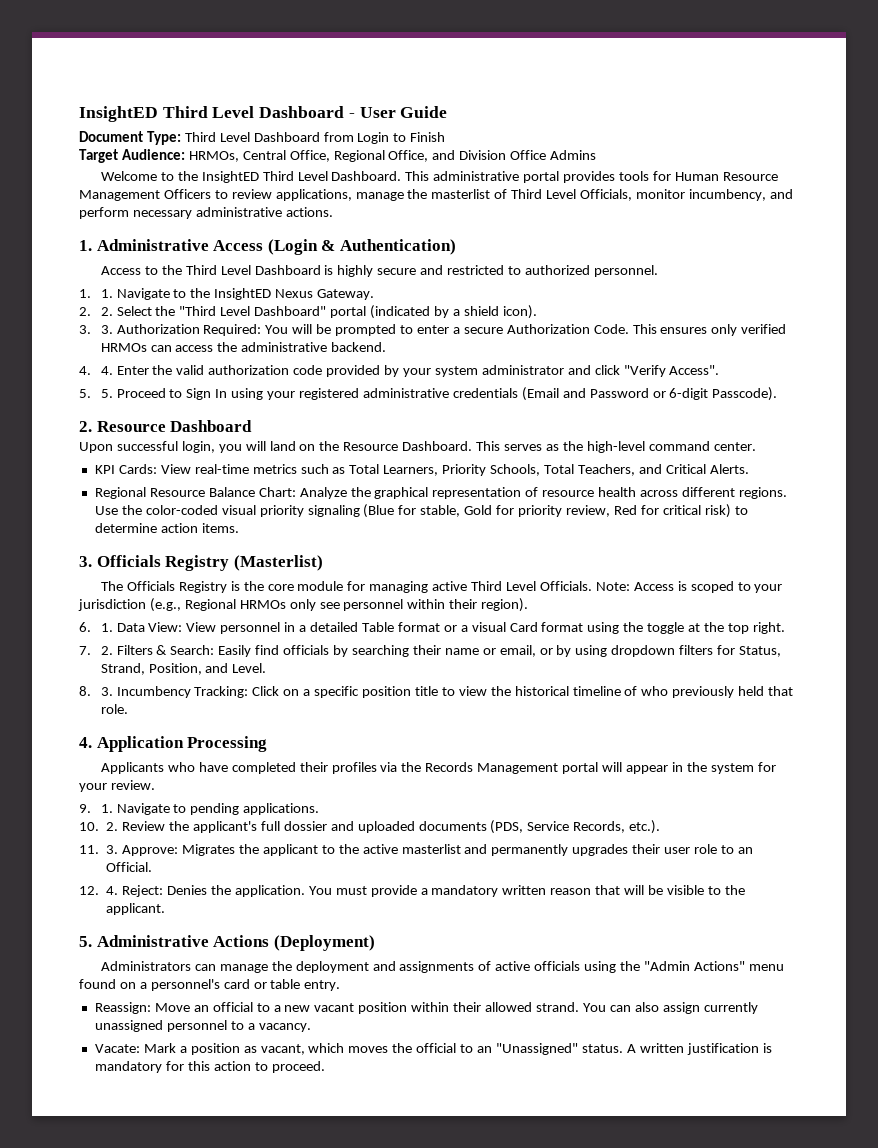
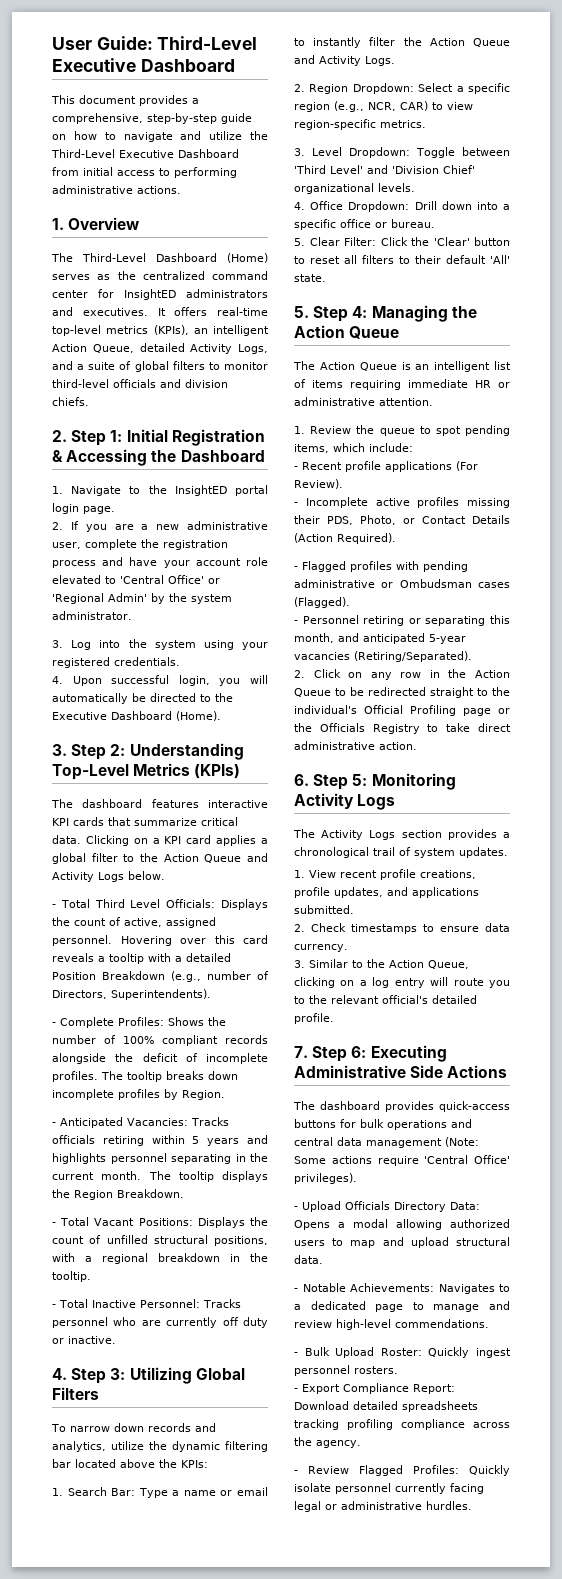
- InsightED Third Level Dashboard - User Guide
- Document Type: Third Level Dashboard from Login to Finish
- Target Audience: HRMOs, Central Office, Regional Office, and Division Office Admins
- Welcome to the InsightED Third Level Dashboard. This administrative portal provides tools for Human Resource Management Officers to review applications, manage the masterlist of Third Level Officials, monitor incumbency, and perform necessary administrative actions.
- 1. Administrative Access (Login & Authentication)
- Access to the Third Level Dashboard is highly secure and restricted to authorized personnel.
- 1. 1. Navigate to the InsightED Nexus Gateway.
- 2. 2. Select the "Third Level Dashboard" portal (indicated by a shield icon).
- 3. 3. Authorization Required: You will be prompted to enter a secure Authorization Code. This ensures only verified HRMOs can access the administrative backend.
- 4. 4. Enter the valid authorization code provided by your system administrator and click "Verify Access".
- 5. 5. Proceed to Sign In using your registered administrative credentials (Email and Password or 6-digit Passcode).
- 2. Resource Dashboard
- Upon successful login, you will land on the Resource Dashboard. This serves as the high-level command center.
- KPI Cards: View real-time metrics such as Total Learners, Priority Schools, Total Teachers, and Critical Alerts.
- Regional Resource Balance Chart: Analyze the graphical representation of resource health across different regions. Use the color-coded visual priority signaling (Blue for stable, Gold for priority review, Red for critical risk) to determine action items.
- 3. Officials Registry (Masterlist)
- The Officials Registry is the core module for managing active Third Level Officials. Note: Access is scoped to your jurisdiction (e.g., Regional HRMOs only see personnel within their region).
- 6. 1. Data View: View personnel in a detailed Table format or a visual Card format using the toggle at the top right.
- 7. 2. Filters & Search: Easily find officials by searching their name or email, or by using dropdown filters for Status, Strand, Position, and Level.
- 8. 3. Incumbency Tracking: Click on a specific position title to view the historical timeline of who previously held that role.
- 4. Application Processing
- Applicants who have completed their profiles via the Records Management portal will appear in the system for your review.
- 9. 1. Navigate to pending applications.
- 10. 2. Review the applicant's full dossier and uploaded documents (PDS, Service Records, etc.).
- 11. 3. Approve: Migrates the applicant to the active masterlist and permanently upgrades their user role to an Official.
- 12. 4. Reject: Denies the application. You must provide a mandatory written reason that will be visible to the applicant.
- 5. Administrative Actions (Deployment)
- Administrators can manage the deployment and assignments of active officials using the "Admin Actions" menu found on a personnel's card or table entry.
- Reassign: Move an official to a new vacant position within their allowed strand. You can also assign currently unassigned personnel to a vacancy.
- Vacate: Mark a position as vacant, which moves the official to an "Unassigned" status. A written justification is mandatory for this action to proceed.
+ User Guide: Third-Level Executive Dashboard
+ This document provides a comprehensive, step-by-step guide on how to navigate and utilize the Third-Level Executive Dashboard from initial access to performing administrative actions.
+ 1. Overview
+ The Third-Level Dashboard (Home) serves as the centralized command center for InsightED administrators and executives. It offers real-time top-level metrics (KPIs), an intelligent Action Queue, detailed Activity Logs, and a suite of global filters to monitor third-level officials and division chiefs.
+ 2. Step 1: Initial Registration & Accessing the Dashboard
+ 1. Navigate to the InsightED portal login page.
+ 2. If you are a new administrative user, complete the registration process and have your account role elevated to 'Central Office' or 'Regional Admin' by the system administrator.
+ 3. Log into the system using your registered credentials.
+ 4. Upon successful login, you will automatically be directed to the Executive Dashboard (Home).
+ 3. Step 2: Understanding Top-Level Metrics (KPIs)
+ The dashboard features interactive KPI cards that summarize critical data. Clicking on a KPI card applies a global filter to the Action Queue and Activity Logs below.
+ - Total Third Level Officials: Displays the count of active, assigned personnel. Hovering over this card reveals a tooltip with a detailed Position Breakdown (e.g., number of Directors, Superintendents).
+ - Complete Profiles: Shows the number of 100% compliant records alongside the deficit of incomplete profiles. The tooltip breaks down incomplete profiles by Region.
+ - Anticipated Vacancies: Tracks officials retiring within 5 years and highlights personnel separating in the current month. The tooltip displays the Region Breakdown.
+ - Total Vacant Positions: Displays the count of unfilled structural positions, with a regional breakdown in the tooltip.
+ - Total Inactive Personnel: Tracks personnel who are currently off duty or inactive.
+ 4. Step 3: Utilizing Global Filters
+ To narrow down records and analytics, utilize the dynamic filtering bar located above the KPIs:
+ 1. Search Bar: Type a name or email to instantly filter the Action Queue and Activity Logs.
+ 2. Region Dropdown: Select a specific region (e.g., NCR, CAR) to view region-specific metrics.
+ 3. Level Dropdown: Toggle between 'Third Level' and 'Division Chief' organizational levels.
+ 4. Office Dropdown: Drill down into a specific office or bureau.
+ 5. Clear Filter: Click the 'Clear' button to reset all filters to their default 'All' state.
+ 5. Step 4: Managing the Action Queue
+ The Action Queue is an intelligent list of items requiring immediate HR or administrative attention.
+ 1. Review the queue to spot pending items, which include:
+ - Recent profile applications (For Review).
+ - Incomplete active profiles missing their PDS, Photo, or Contact Details (Action Required).
+ - Flagged profiles with pending administrative or Ombudsman cases (Flagged).
+ - Personnel retiring or separating this month, and anticipated 5-year vacancies (Retiring/Separated).
+ 2. Click on any row in the Action Queue to be redirected straight to the individual's Official Profiling page or the Officials Registry to take direct administrative action.
+ 6. Step 5: Monitoring Activity Logs
+ The Activity Logs section provides a chronological trail of system updates.
+ 1. View recent profile creations, profile updates, and applications submitted.
+ 2. Check timestamps to ensure data currency.
+ 3. Similar to the Action Queue, clicking on a log entry will route you to the relevant official's detailed profile.
+ 7. Step 6: Executing Administrative Side Actions
+ The dashboard provides quick-access buttons for bulk operations and central data management (Note: Some actions require 'Central Office' privileges).
+ - Upload Officials Directory Data: Opens a modal allowing authorized users to map and upload structural data.
+ - Notable Achievements: Navigates to a dedicated page to manage and review high-level commendations.
+ - Bulk Upload Roster: Quickly ingest personnel rosters.
+ - Export Compliance Report: Download detailed spreadsheets tracking profiling compliance across the agency.
+ - Review Flagged Profiles: Quickly isolate personnel currently facing legal or administrative hurdles.

